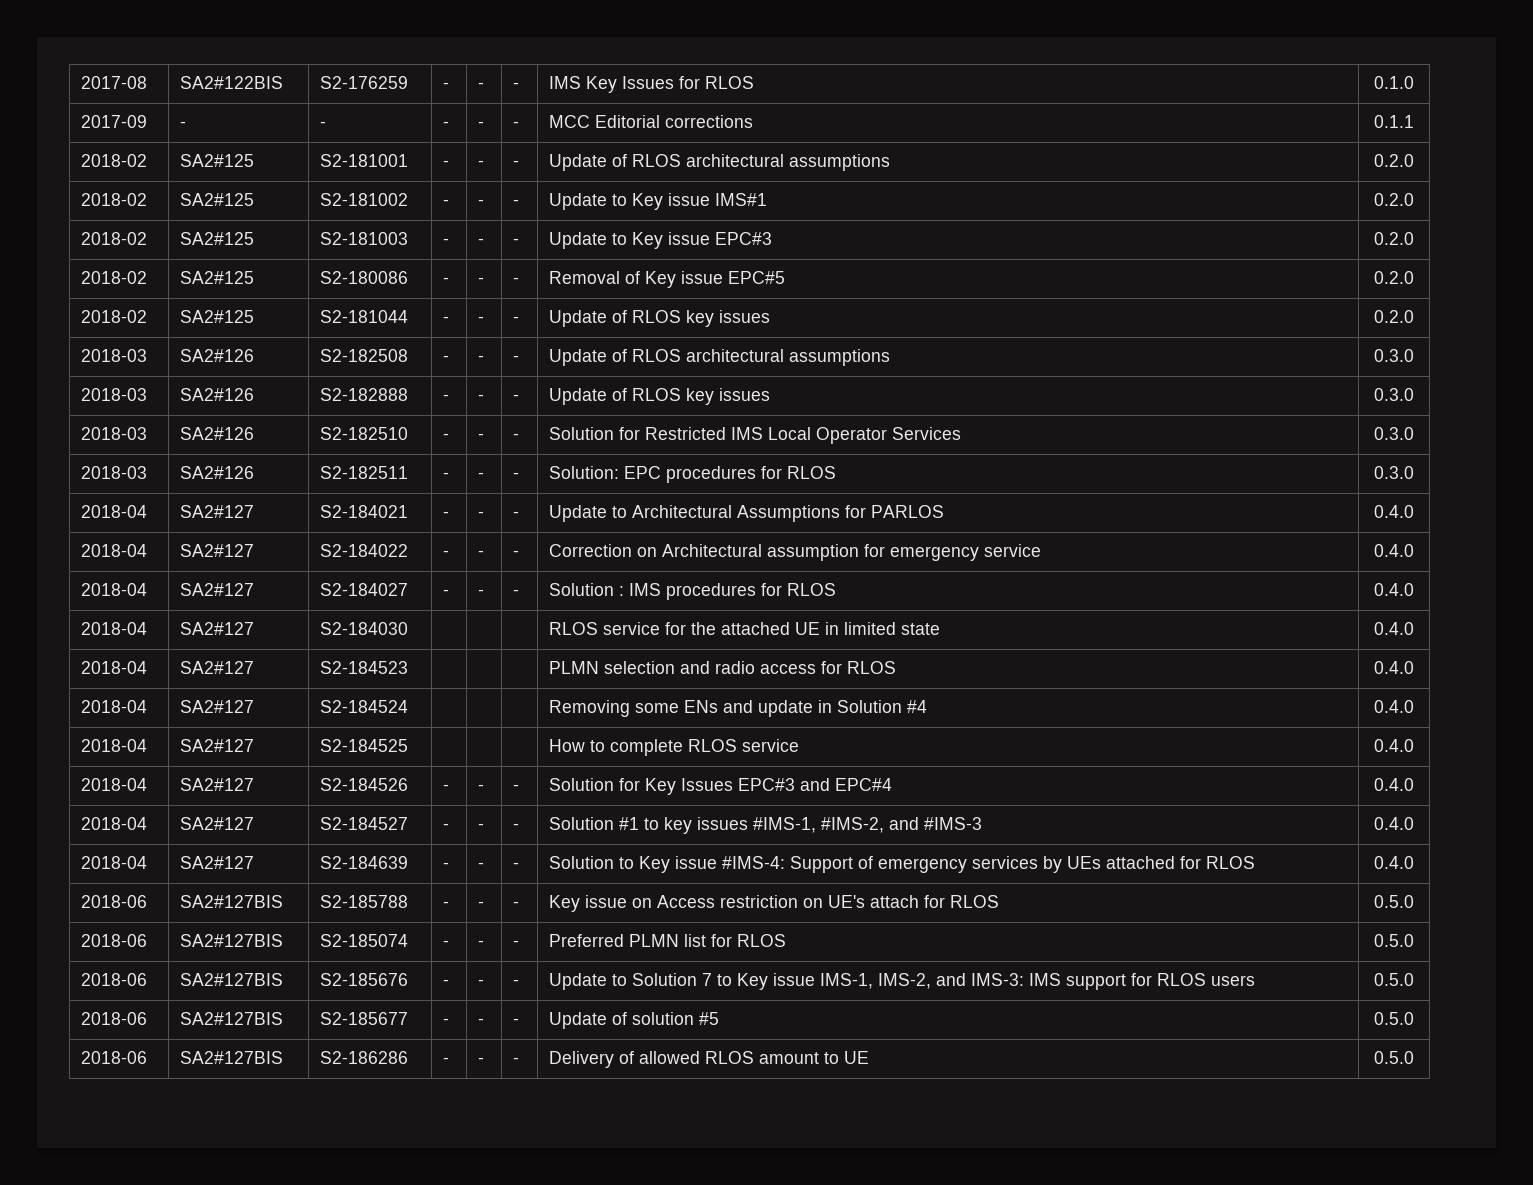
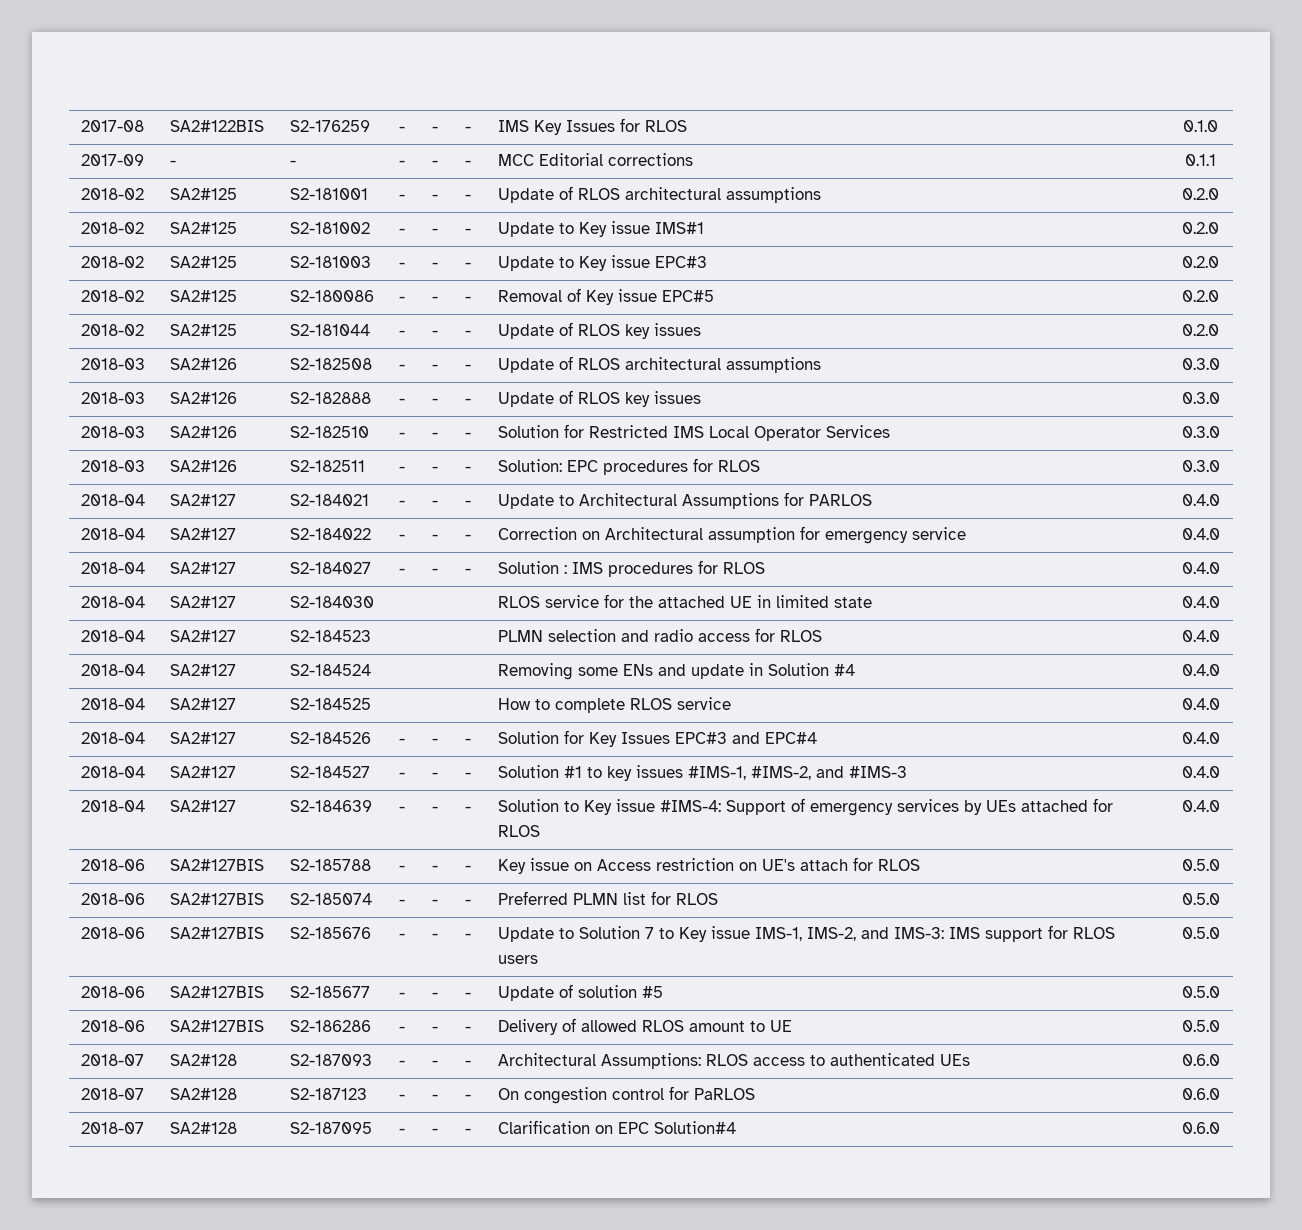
+ 2018-07 | SA2#128 | S2-187093 | - | - | - | Architectural Assumptions: RLOS access to authenticated UEs | 0.6.0
+ 2018-07 | SA2#128 | S2-187123 | - | - | - | On congestion control for PaRLOS | 0.6.0
+ 2018-07 | SA2#128 | S2-187095 | - | - | - | Clarification on EPC Solution#4 | 0.6.0

